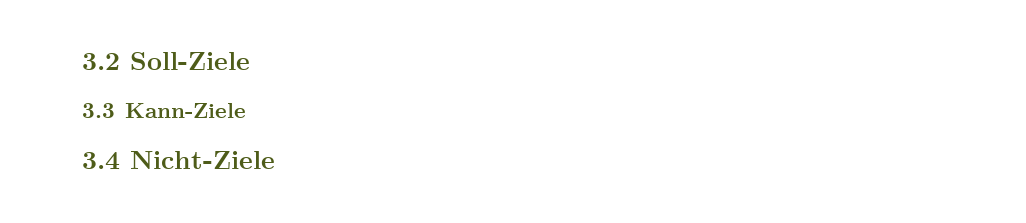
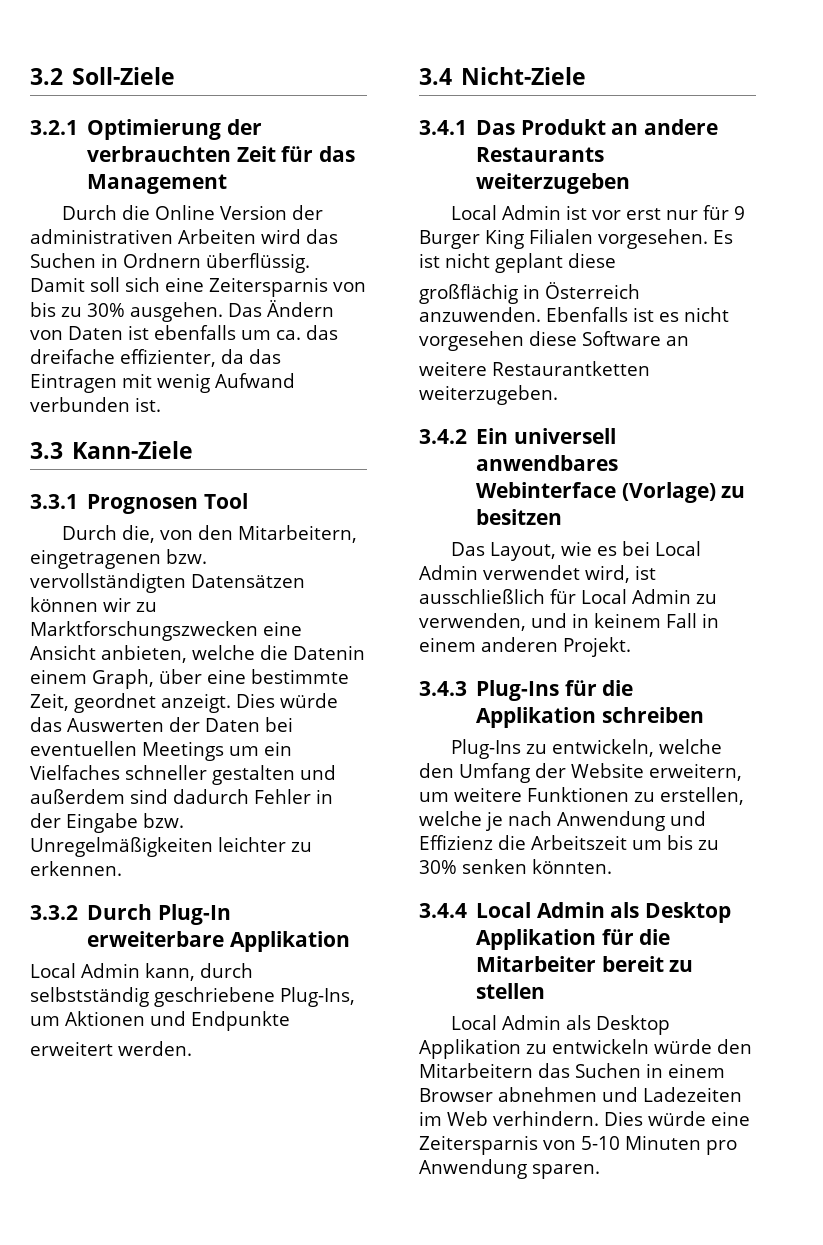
+ 3.2.1 Optimierung der verbrauchten Zeit für das Management
+ Durch die Online Version der administrativen Arbeiten wird das Suchen in Ordnern überflüssig. Damit soll sich eine Zeitersparnis von bis zu 30% ausgehen. Das Ändern von Daten ist ebenfalls um ca. das dreifache effizienter, da das Eintragen mit wenig Aufwand verbunden ist.
  3.3 Kann-Ziele
+ 3.3.1 Prognosen Tool
+ Durch die, von den Mitarbeitern, eingetragenen bzw. vervollständigten Datensätzen können wir zu Marktforschungszwecken eine Ansicht anbieten, welche die Datenin einem Graph, über eine bestimmte Zeit, geordnet anzeigt. Dies würde das Auswerten der Daten bei eventuellen Meetings um ein Vielfaches schneller gestalten und außerdem sind dadurch Fehler in der Eingabe bzw. Unregelmäßigkeiten leichter zu erkennen.
+ 3.3.2 Durch Plug-In erweiterbare Applikation
+ Local Admin kann, durch selbstständig geschriebene Plug-Ins, um Aktionen und Endpunkte
+ erweitert werden.
  3.4 Nicht-Ziele
+ 3.4.1 Das Produkt an andere Restaurants weiterzugeben
+ Local Admin ist vor erst nur für 9 Burger King Filialen vorgesehen. Es ist nicht geplant diese
+ großflächig in Österreich anzuwenden. Ebenfalls ist es nicht vorgesehen diese Software an
+ weitere Restaurantketten weiterzugeben.
+ 3.4.2 Ein universell anwendbares Webinterface (Vorlage) zu besitzen
+ Das Layout, wie es bei Local Admin verwendet wird, ist ausschließlich für Local Admin zu verwenden, und in keinem Fall in einem anderen Projekt.
+ 3.4.3 Plug-Ins für die Applikation schreiben
+ Plug-Ins zu entwickeln, welche den Umfang der Website erweitern, um weitere Funktionen zu erstellen, welche je nach Anwendung und Effizienz die Arbeitszeit um bis zu 30% senken könnten.
+ 3.4.4 Local Admin als Desktop Applikation für die Mitarbeiter bereit zu stellen
+ Local Admin als Desktop Applikation zu entwickeln würde den Mitarbeitern das Suchen in einem Browser abnehmen und Ladezeiten im Web verhindern. Dies würde eine Zeitersparnis von 5-10 Minuten pro Anwendung sparen.

